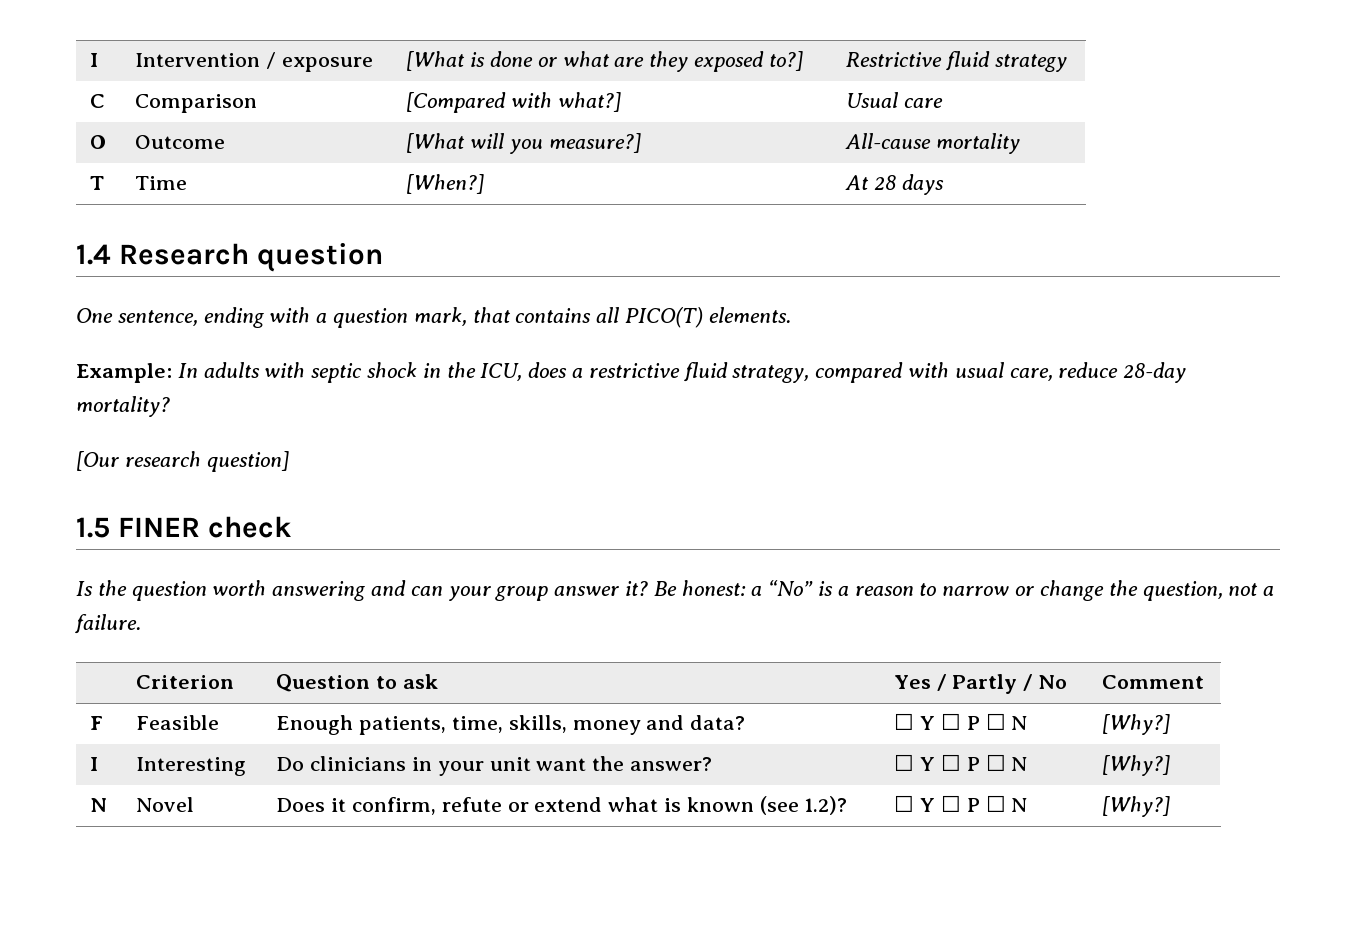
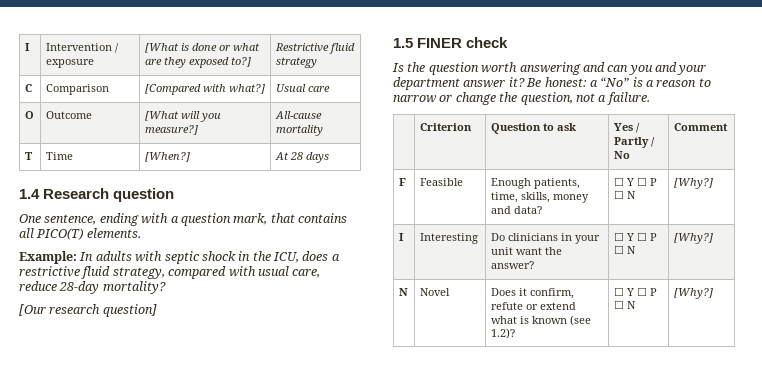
- Is the question worth answering and can your group answer it?
+ Is the question worth answering and can you and your department answer it?

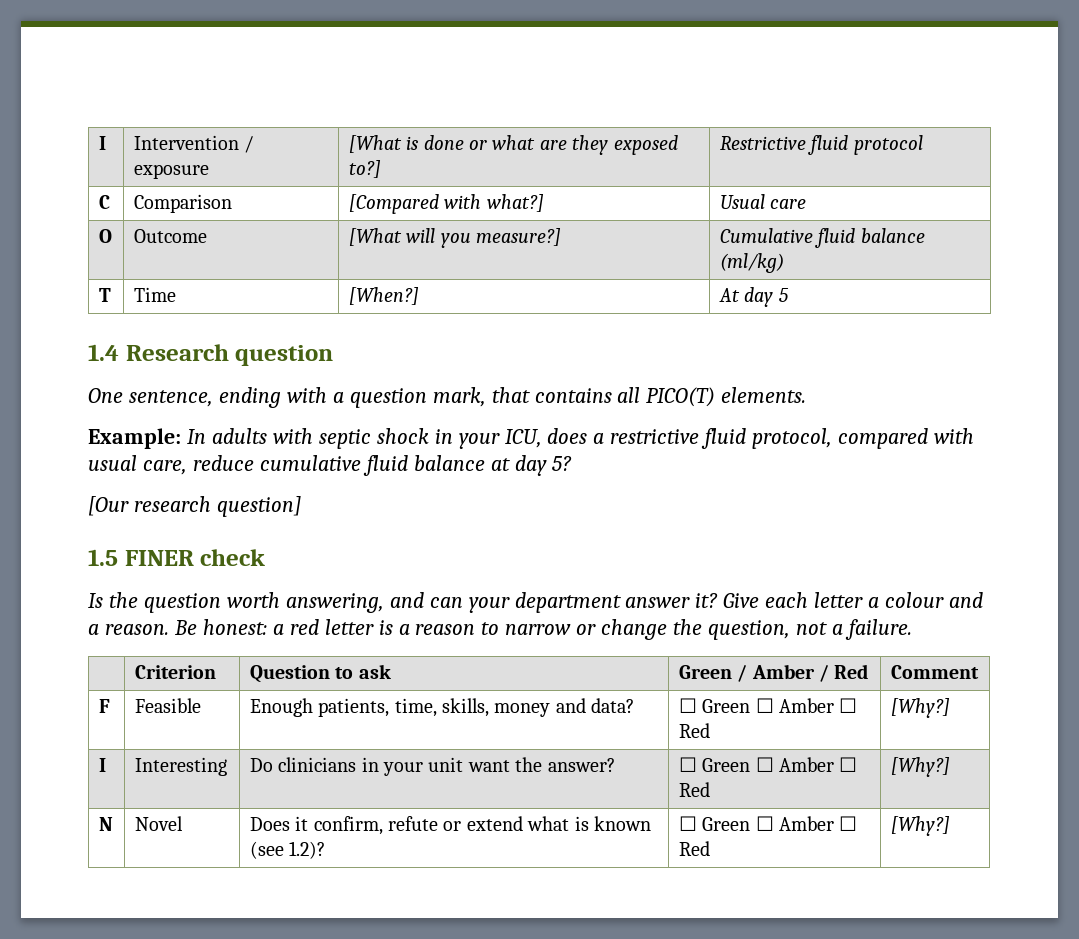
- I | Intervention / exposure | [What is done or what are they exposed to?] | Restrictive fluid strategy
+ I | Intervention / exposure | [What is done or what are they exposed to?] | Restrictive fluid protocol
- O | Outcome | [What will you measure?] | All-cause mortality
+ O | Outcome | [What will you measure?] | Cumulative fluid balance (ml/kg)
- T | Time | [When?] | At 28 days
+ T | Time | [When?] | At day 5
- Example: In adults with septic shock in the ICU, does a restrictive fluid strategy, compared with usual care, reduce 28-day mortality?
+ Example: In adults with septic shock in your ICU, does a restrictive fluid protocol, compared with usual care, reduce cumulative fluid balance at day 5?
- Is the question worth answering and can you and your department answer it?
+ Is the question worth answering, and can your department answer it?
+ Give each letter a colour and a reason.
- Be honest: a “No” is a reason to narrow or change the question, not a failure.
+ Be honest: a red letter is a reason to narrow or change the question, not a failure.
- | Criterion | Question to ask | Yes / Partly / No | Comment
+ | Criterion | Question to ask | Green / Amber / Red | Comment
- F | Feasible | Enough patients, time, skills, money and data? | ☐ Y ☐ P ☐ N | [Why?]
+ F | Feasible | Enough patients, time, skills, money and data? | ☐ Green ☐ Amber ☐ Red | [Why?]
- I | Interesting | Do clinicians in your unit want the answer? | ☐ Y ☐ P ☐ N | [Why?]
+ I | Interesting | Do clinicians in your unit want the answer? | ☐ Green ☐ Amber ☐ Red | [Why?]
- N | Novel | Does it confirm, refute or extend what is known (see 1.2)? | ☐ Y ☐ P ☐ N | [Why?]
+ N | Novel | Does it confirm, refute or extend what is known (see 1.2)? | ☐ Green ☐ Amber ☐ Red | [Why?]

